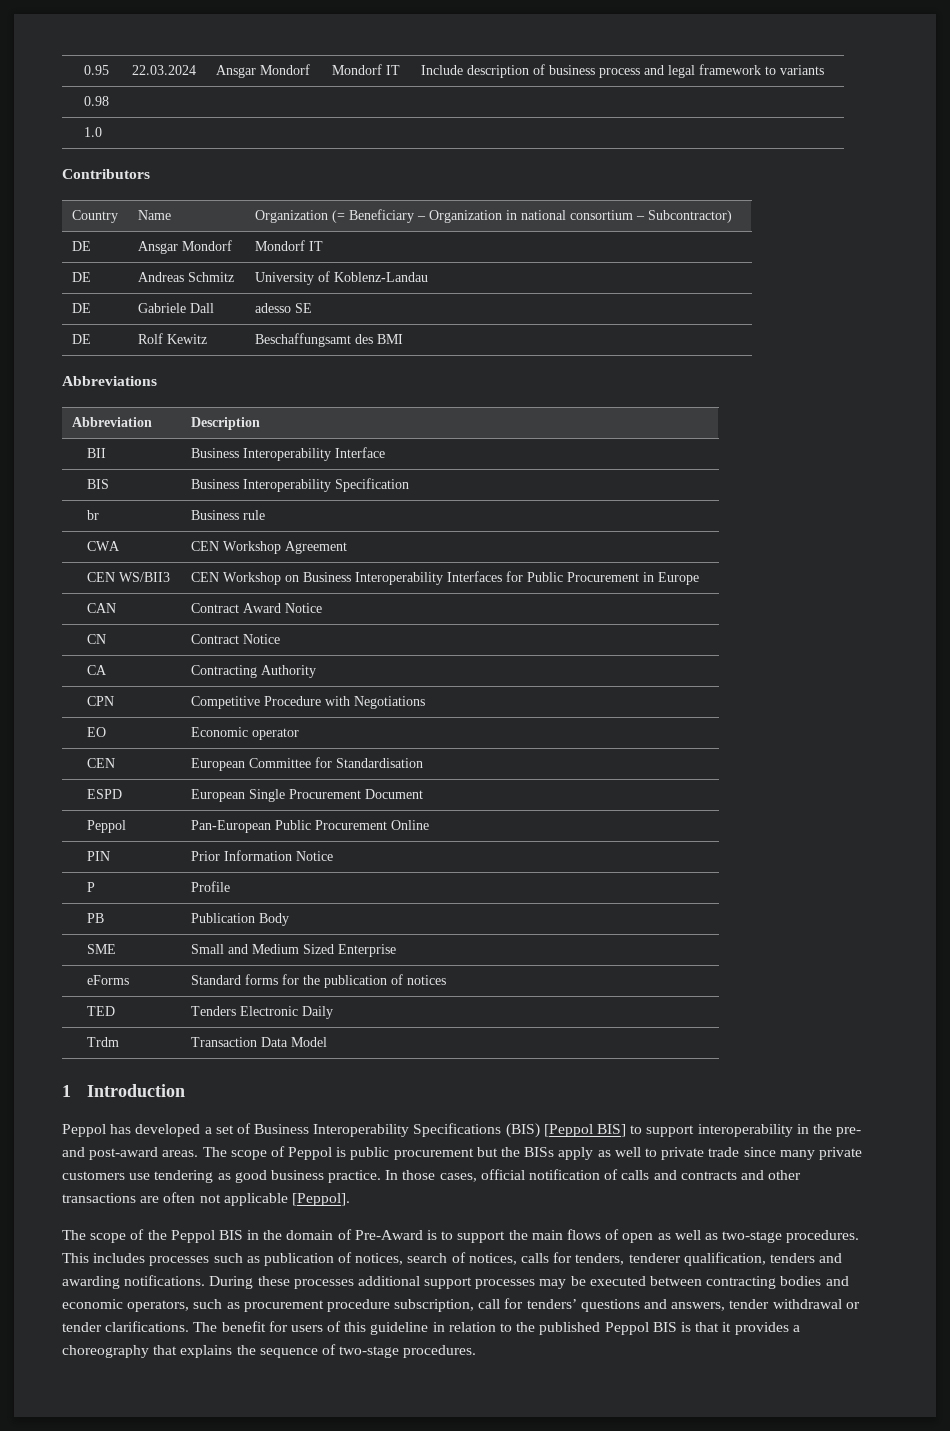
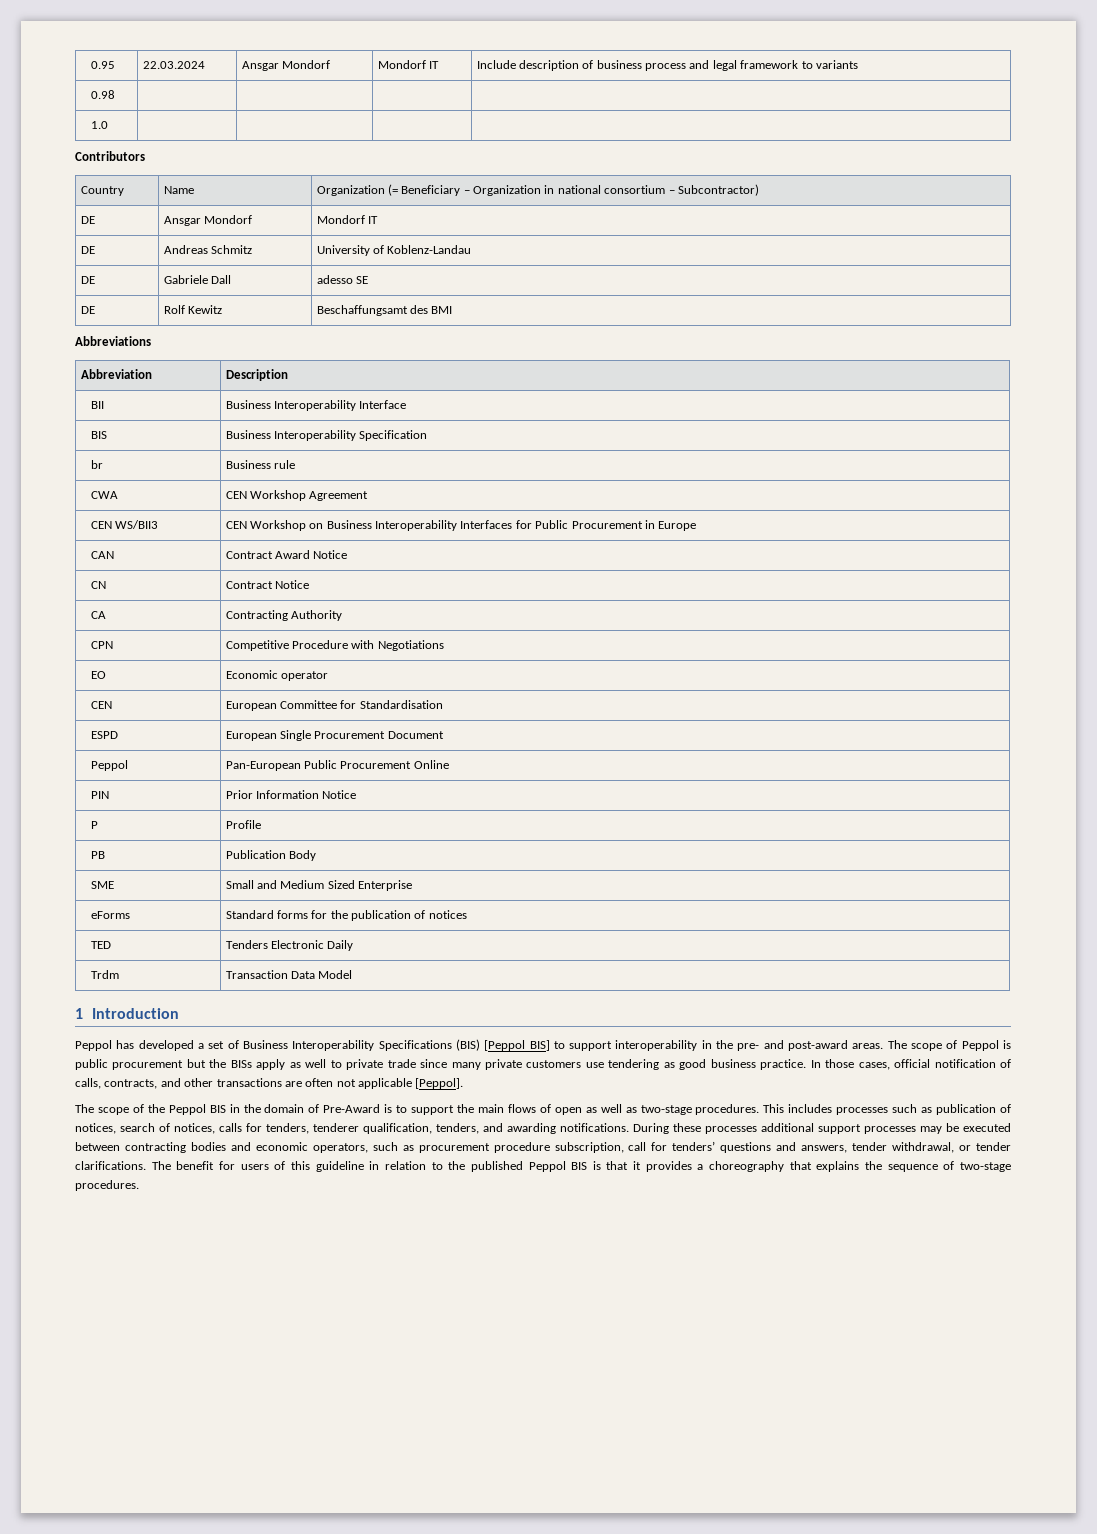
- In those cases, official notification of calls and contracts and other transactions are often not applicable [Peppol].
+ In those cases, official notification of calls, contracts, and other transactions are often not applicable [Peppol].
- This includes processes such as publication of notices, search of notices, calls for tenders, tenderer qualification, tenders and awarding notifications.
+ This includes processes such as publication of notices, search of notices, calls for tenders, tenderer qualification, tenders, and awarding notifications.
- During these processes additional support processes may be executed between contracting bodies and economic operators, such as procurement procedure subscription, call for tenders’ questions and answers, tender withdrawal or tender clarifications.
+ During these processes additional support processes may be executed between contracting bodies and economic operators, such as procurement procedure subscription, call for tenders’ questions and answers, tender withdrawal, or tender clarifications.

